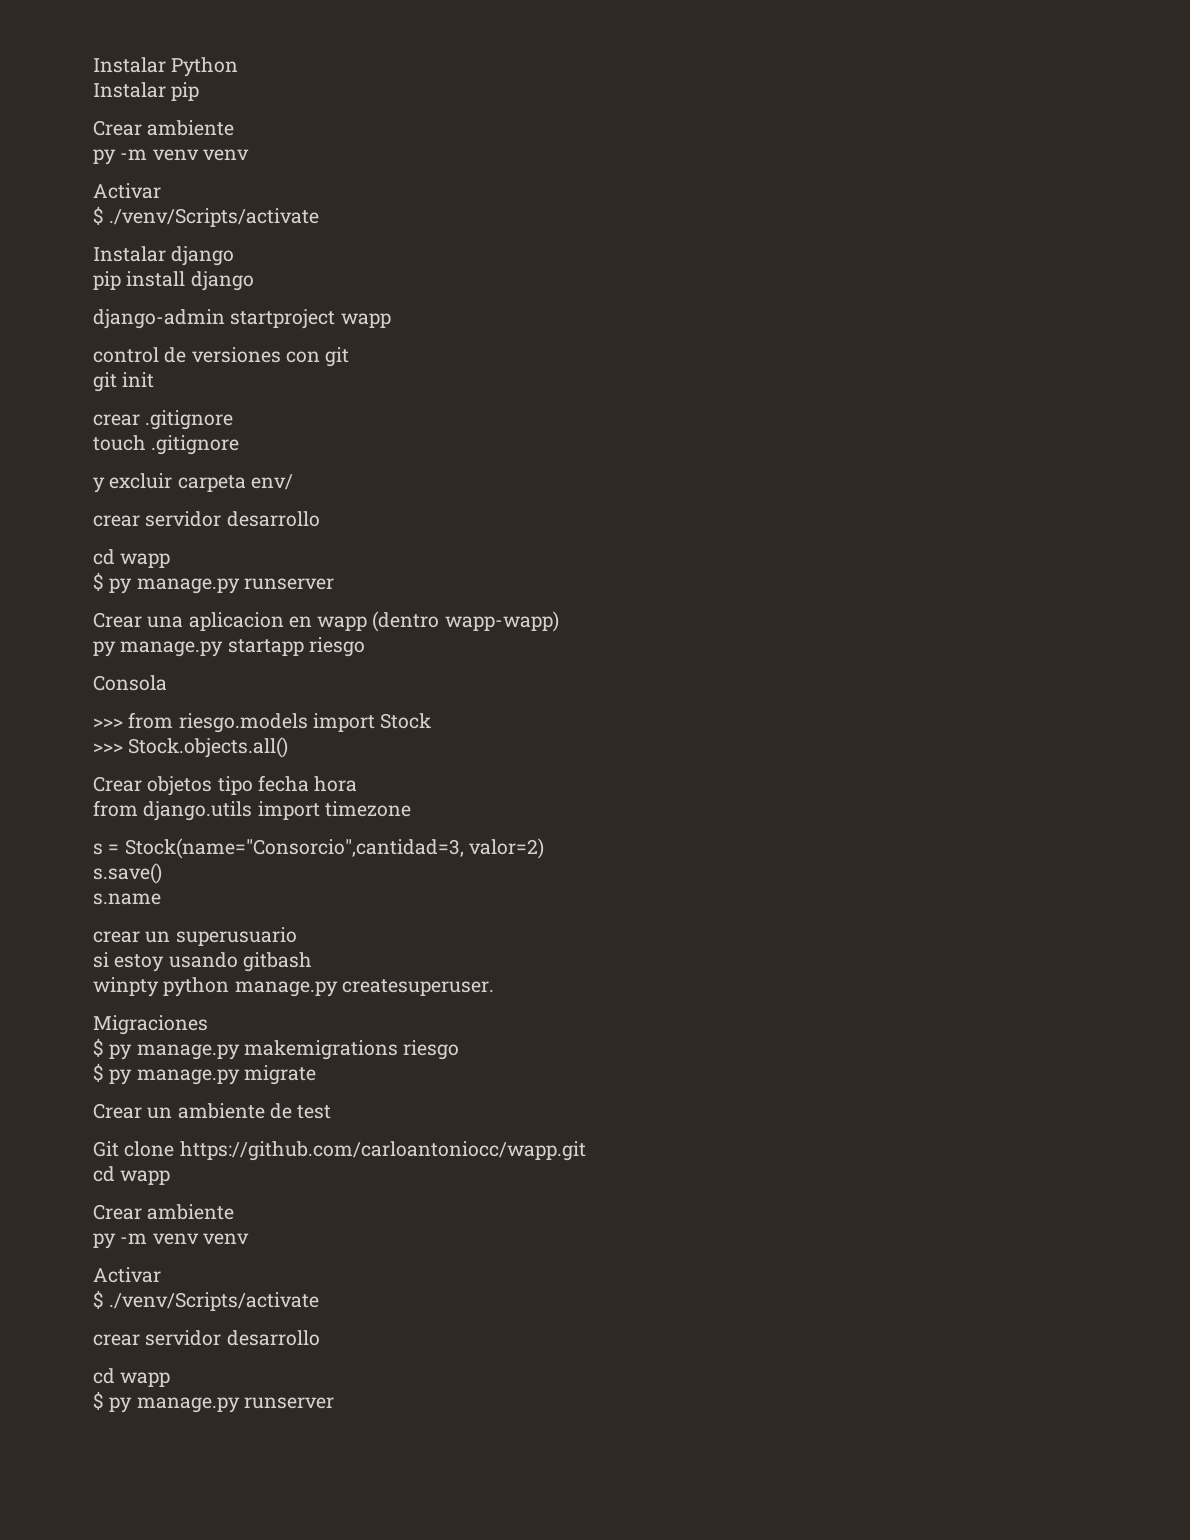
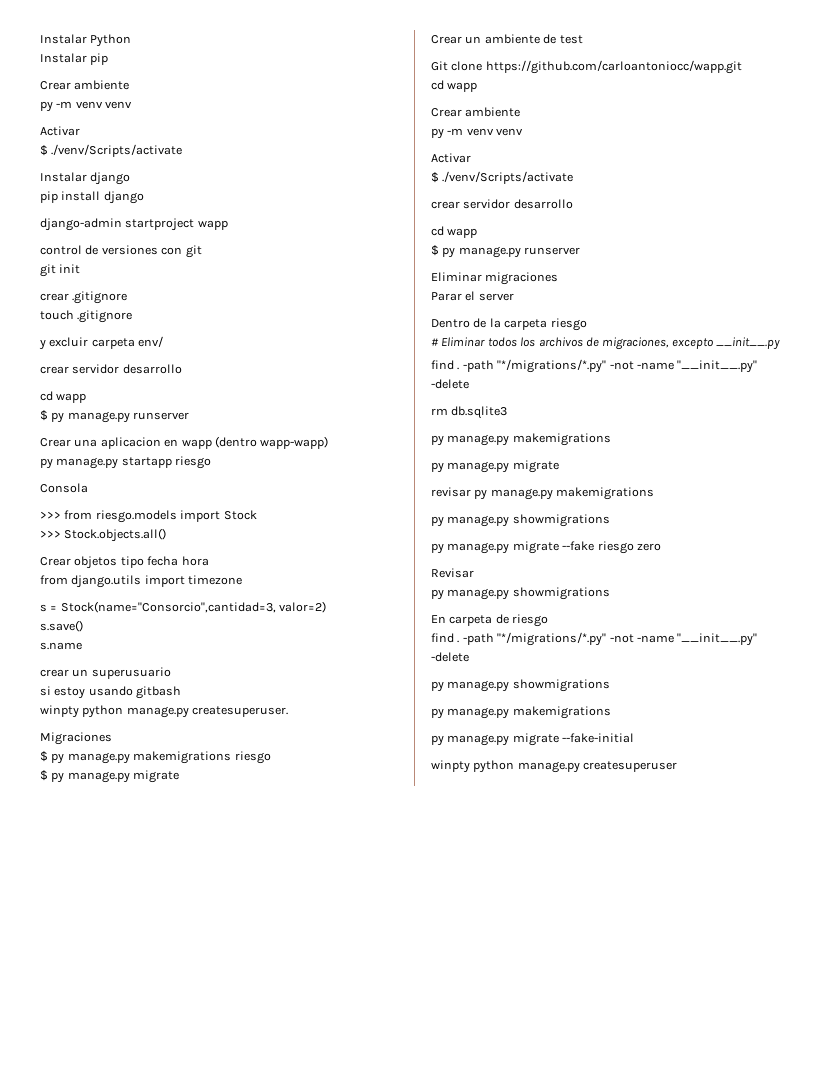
+ Eliminar migraciones
+ Parar el server
+ Dentro de la carpeta riesgo
+ # Eliminar todos los archivos de migraciones, excepto __init__.py
+ find . -path "*/migrations/*.py" -not -name "__init__.py" -delete
+ rm db.sqlite3
+ py manage.py makemigrations
+ py manage.py migrate
+ revisar py manage.py makemigrations
+ py manage.py showmigrations
+ py manage.py migrate --fake riesgo zero
+ Revisar
+ py manage.py showmigrations
+ En carpeta de riesgo
+ find . -path "*/migrations/*.py" -not -name "__init__.py" -delete
+ py manage.py showmigrations
+ py manage.py makemigrations
+ py manage.py migrate --fake-initial
+ winpty python manage.py createsuperuser

